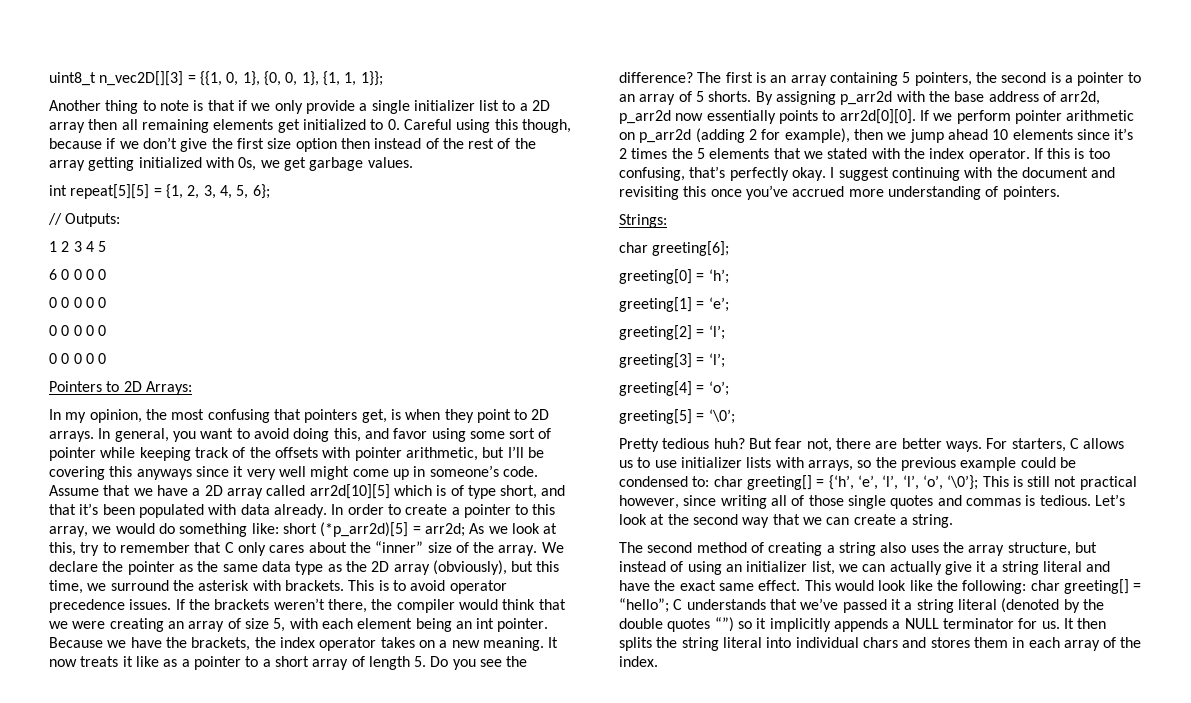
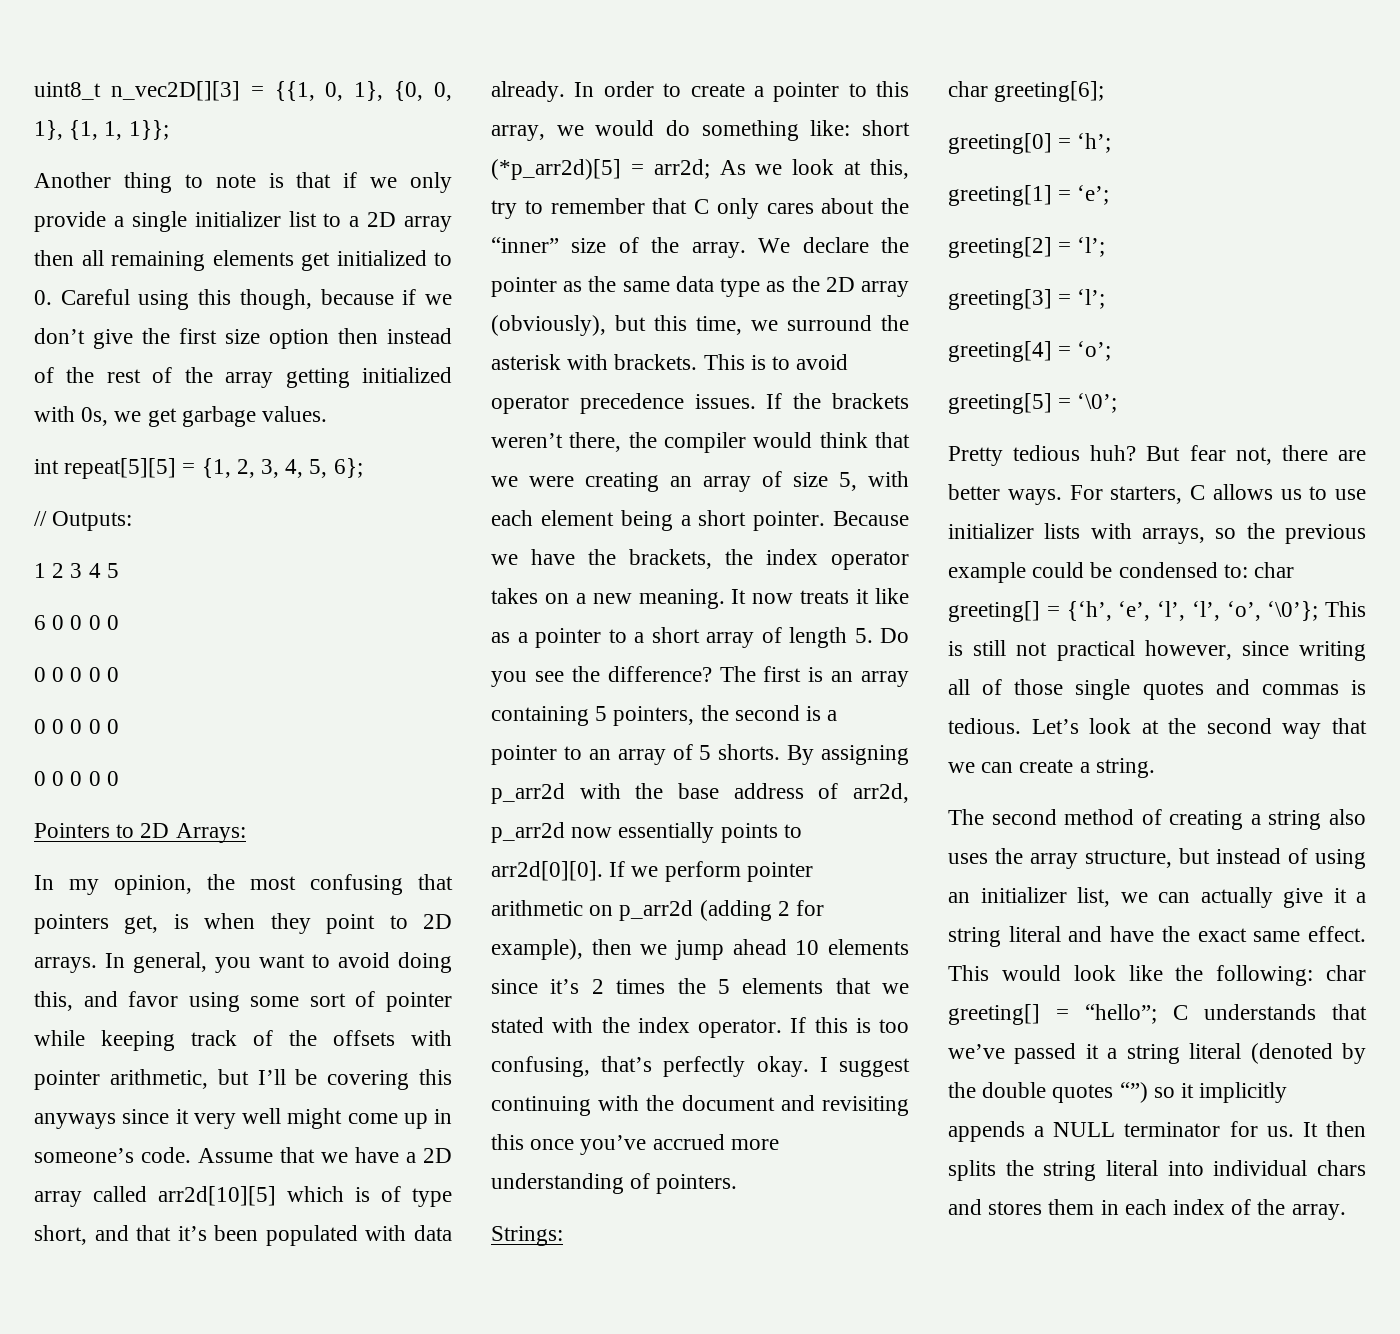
- If the brackets weren’t there, the compiler would think that we were creating an array of size 5, with each element being an int pointer.
+ If the brackets weren’t there, the compiler would think that we were creating an array of size 5, with each element being a short pointer.
- It then splits the string literal into individual chars and stores them in each array of the index.
+ It then splits the string literal into individual chars and stores them in each index of the array.

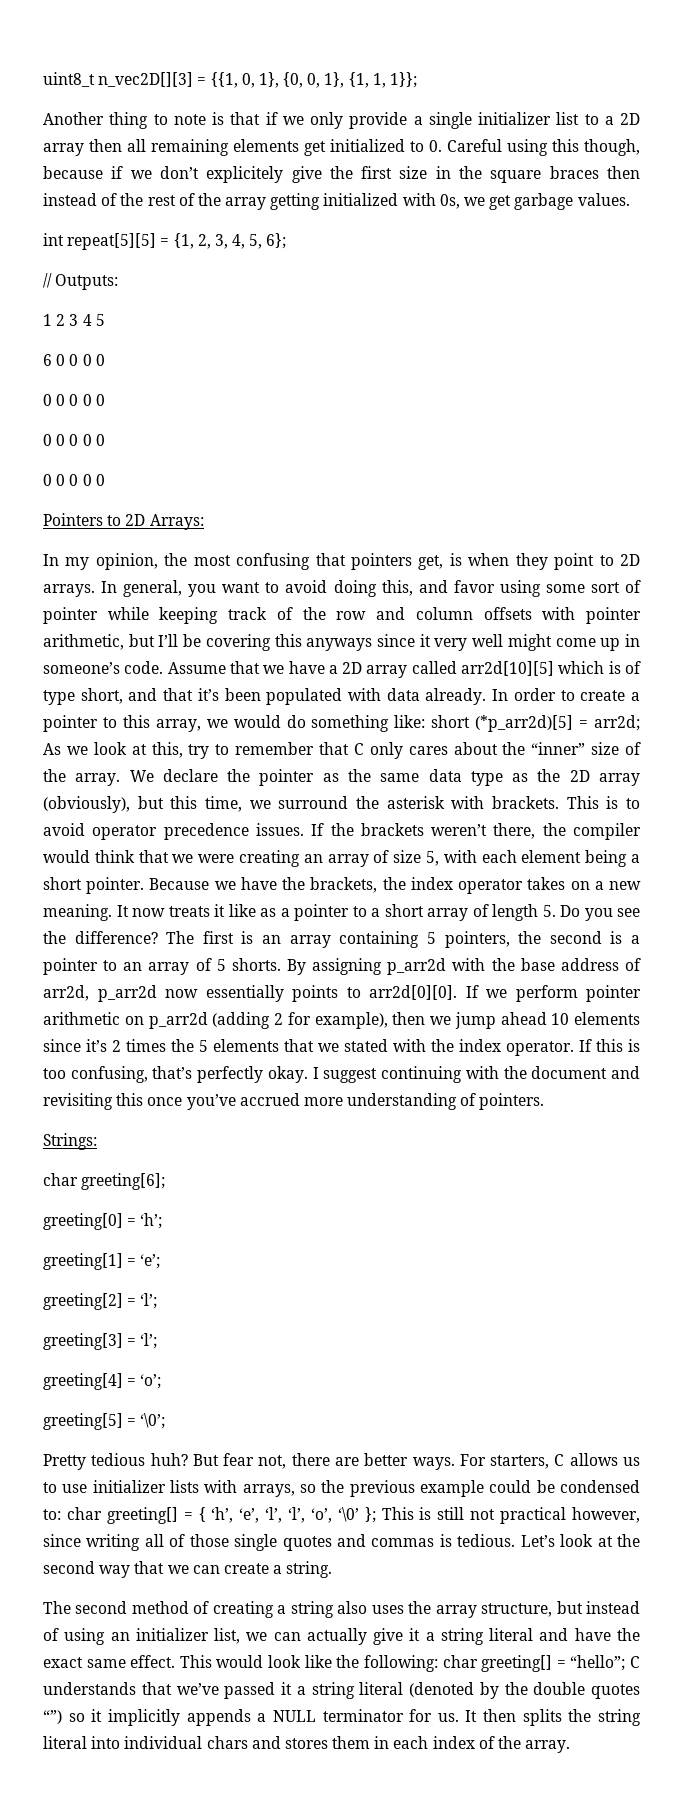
- Another thing to note is that if we only provide a single initializer list to a 2D array then all remaining elements get initialized to 0. Careful using this though, because if we don’t give the first size option then instead of the rest of the array getting initialized with 0s, we get garbage values.
+ Another thing to note is that if we only provide a single initializer list to a 2D array then all remaining elements get initialized to 0. Careful using this though, because if we don’t explicitely give the first size in the square braces then instead of the rest of the array getting initialized with 0s, we get garbage values.
- In general, you want to avoid doing this, and favor using some sort of pointer while keeping track of the offsets with pointer arithmetic, but I’ll be covering this anyways since it very well might come up in someone’s code.
+ In general, you want to avoid doing this, and favor using some sort of pointer while keeping track of the row and column offsets with pointer arithmetic, but I’ll be covering this anyways since it very well might come up in someone’s code.
- For starters, C allows us to use initializer lists with arrays, so the previous example could be condensed to: char greeting[] = {‘h’, ‘e’, ‘l’, ‘l’, ‘o’, ‘\0’}; This is still not practical however, since writing all of those single quotes and commas is tedious.
+ For starters, C allows us to use initializer lists with arrays, so the previous example could be condensed to: char greeting[] = { ‘h’, ‘e’, ‘l’, ‘l’, ‘o’, ‘\0’ }; This is still not practical however, since writing all of those single quotes and commas is tedious.

